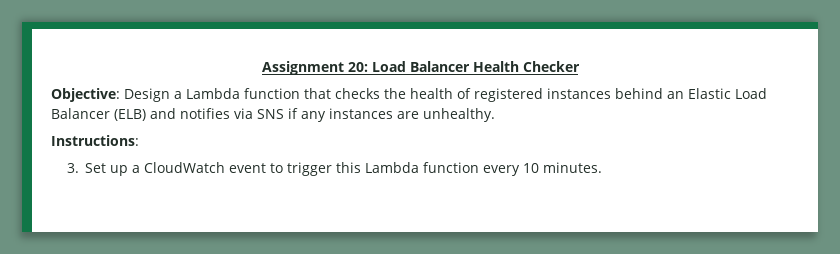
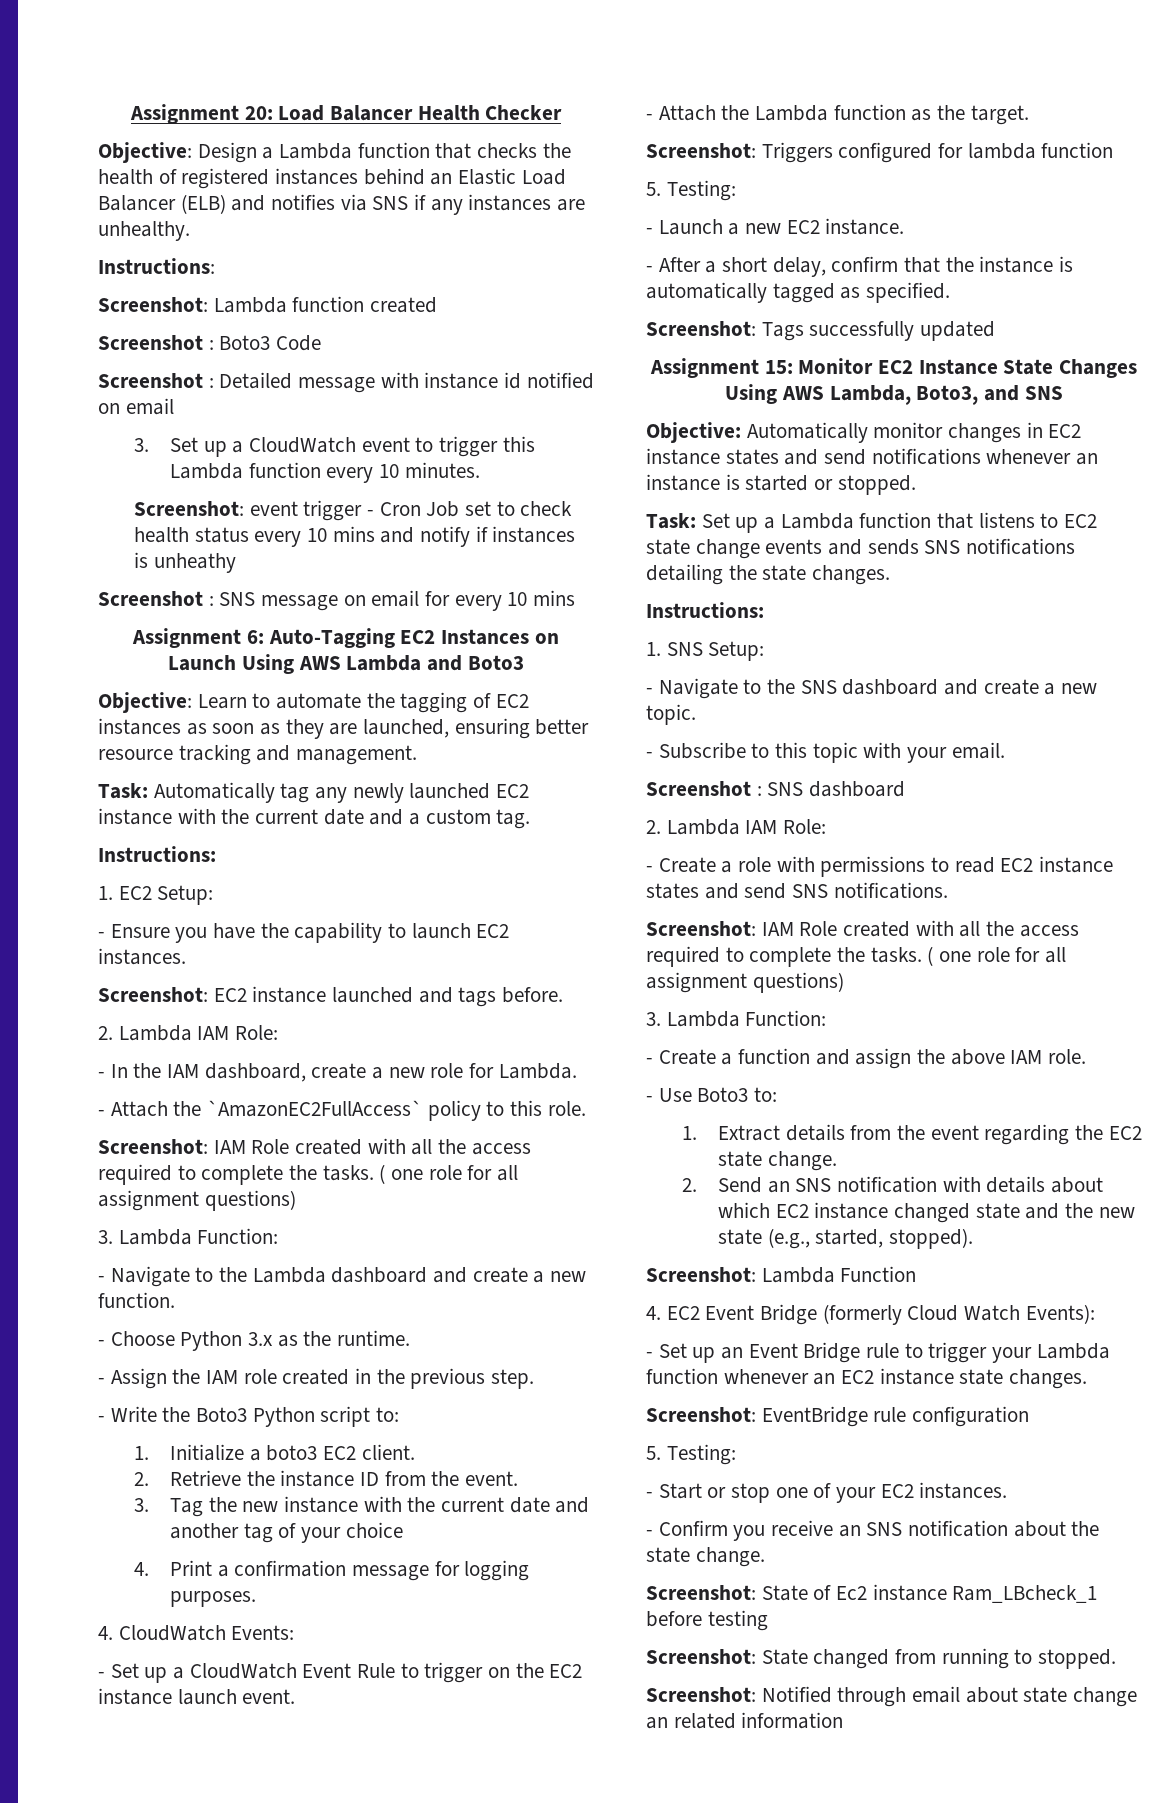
+ Screenshot: Lambda function created
+ Screenshot : Boto3 Code
+ Screenshot : Detailed message with instance id notified on email
+ Screenshot: event trigger - Cron Job set to check health status every 10 mins and notify if instances is unheathy
+ Screenshot : SNS message on email for every 10 mins
+ Assignment 6: Auto-Tagging EC2 Instances on Launch Using AWS Lambda and Boto3
+ Objective: Learn to automate the tagging of EC2 instances as soon as they are launched, ensuring better resource tracking and management.
+ Task: Automatically tag any newly launched EC2 instance with the current date and a custom tag.
+ Instructions:
+ 1. EC2 Setup:
+ - Ensure you have the capability to launch EC2 instances.
+ Screenshot: EC2 instance launched and tags before.
+ 2. Lambda IAM Role:
+ - In the IAM dashboard, create a new role for Lambda.
+ - Attach the `AmazonEC2FullAccess` policy to this role.
+ Screenshot: IAM Role created with all the access required to complete the tasks. ( one role for all assignment questions)
+ 3. Lambda Function:
+ - Navigate to the Lambda dashboard and create a new function.
+ - Choose Python 3.x as the runtime.
+ - Assign the IAM role created in the previous step.
+ - Write the Boto3 Python script to:
+ 1. Initialize a boto3 EC2 client.
+ 2. Retrieve the instance ID from the event.
+ 3. Tag the new instance with the current date and another tag of your choice
+ 4. Print a confirmation message for logging purposes.
+ 4. CloudWatch Events:
+ - Set up a CloudWatch Event Rule to trigger on the EC2 instance launch event.
+ - Attach the Lambda function as the target.
+ Screenshot: Triggers configured for lambda function
+ 5. Testing:
+ - Launch a new EC2 instance.
+ - After a short delay, confirm that the instance is automatically tagged as specified.
+ Screenshot: Tags successfully updated
+ Assignment 15: Monitor EC2 Instance State Changes Using AWS Lambda, Boto3, and SNS
+ Objective: Automatically monitor changes in EC2 instance states and send notifications whenever an instance is started or stopped.
+ Task: Set up a Lambda function that listens to EC2 state change events and sends SNS notifications detailing the state changes.
+ Instructions:
+ 1. SNS Setup:
+ - Navigate to the SNS dashboard and create a new topic.
+ - Subscribe to this topic with your email.
+ Screenshot : SNS dashboard
+ 2. Lambda IAM Role:
+ - Create a role with permissions to read EC2 instance states and send SNS notifications.
+ Screenshot: IAM Role created with all the access required to complete the tasks. ( one role for all assignment questions)
+ 3. Lambda Function:
+ - Create a function and assign the above IAM role.
+ - Use Boto3 to:
+ 1. Extract details from the event regarding the EC2 state change.
+ 2. Send an SNS notification with details about which EC2 instance changed state and the new state (e.g., started, stopped).
+ Screenshot: Lambda Function
+ 4. EC2 Event Bridge (formerly Cloud Watch Events):
+ - Set up an Event Bridge rule to trigger your Lambda function whenever an EC2 instance state changes.
+ Screenshot: EventBridge rule configuration
+ 5. Testing:
+ - Start or stop one of your EC2 instances.
+ - Confirm you receive an SNS notification about the state change.
+ Screenshot: State of Ec2 instance Ram_LBcheck_1 before testing
+ Screenshot: State changed from running to stopped.
+ Screenshot: Notified through email about state change an related information

